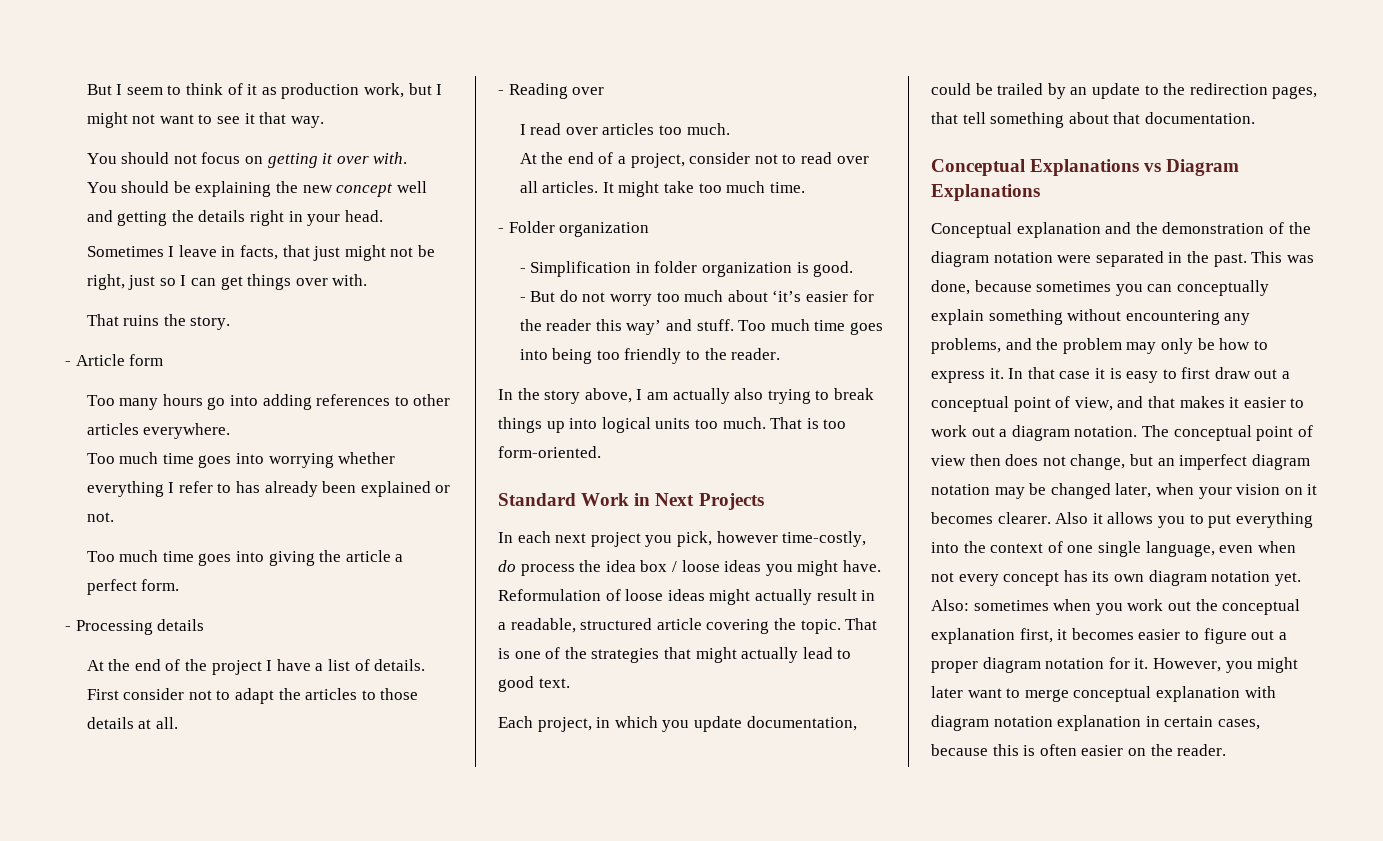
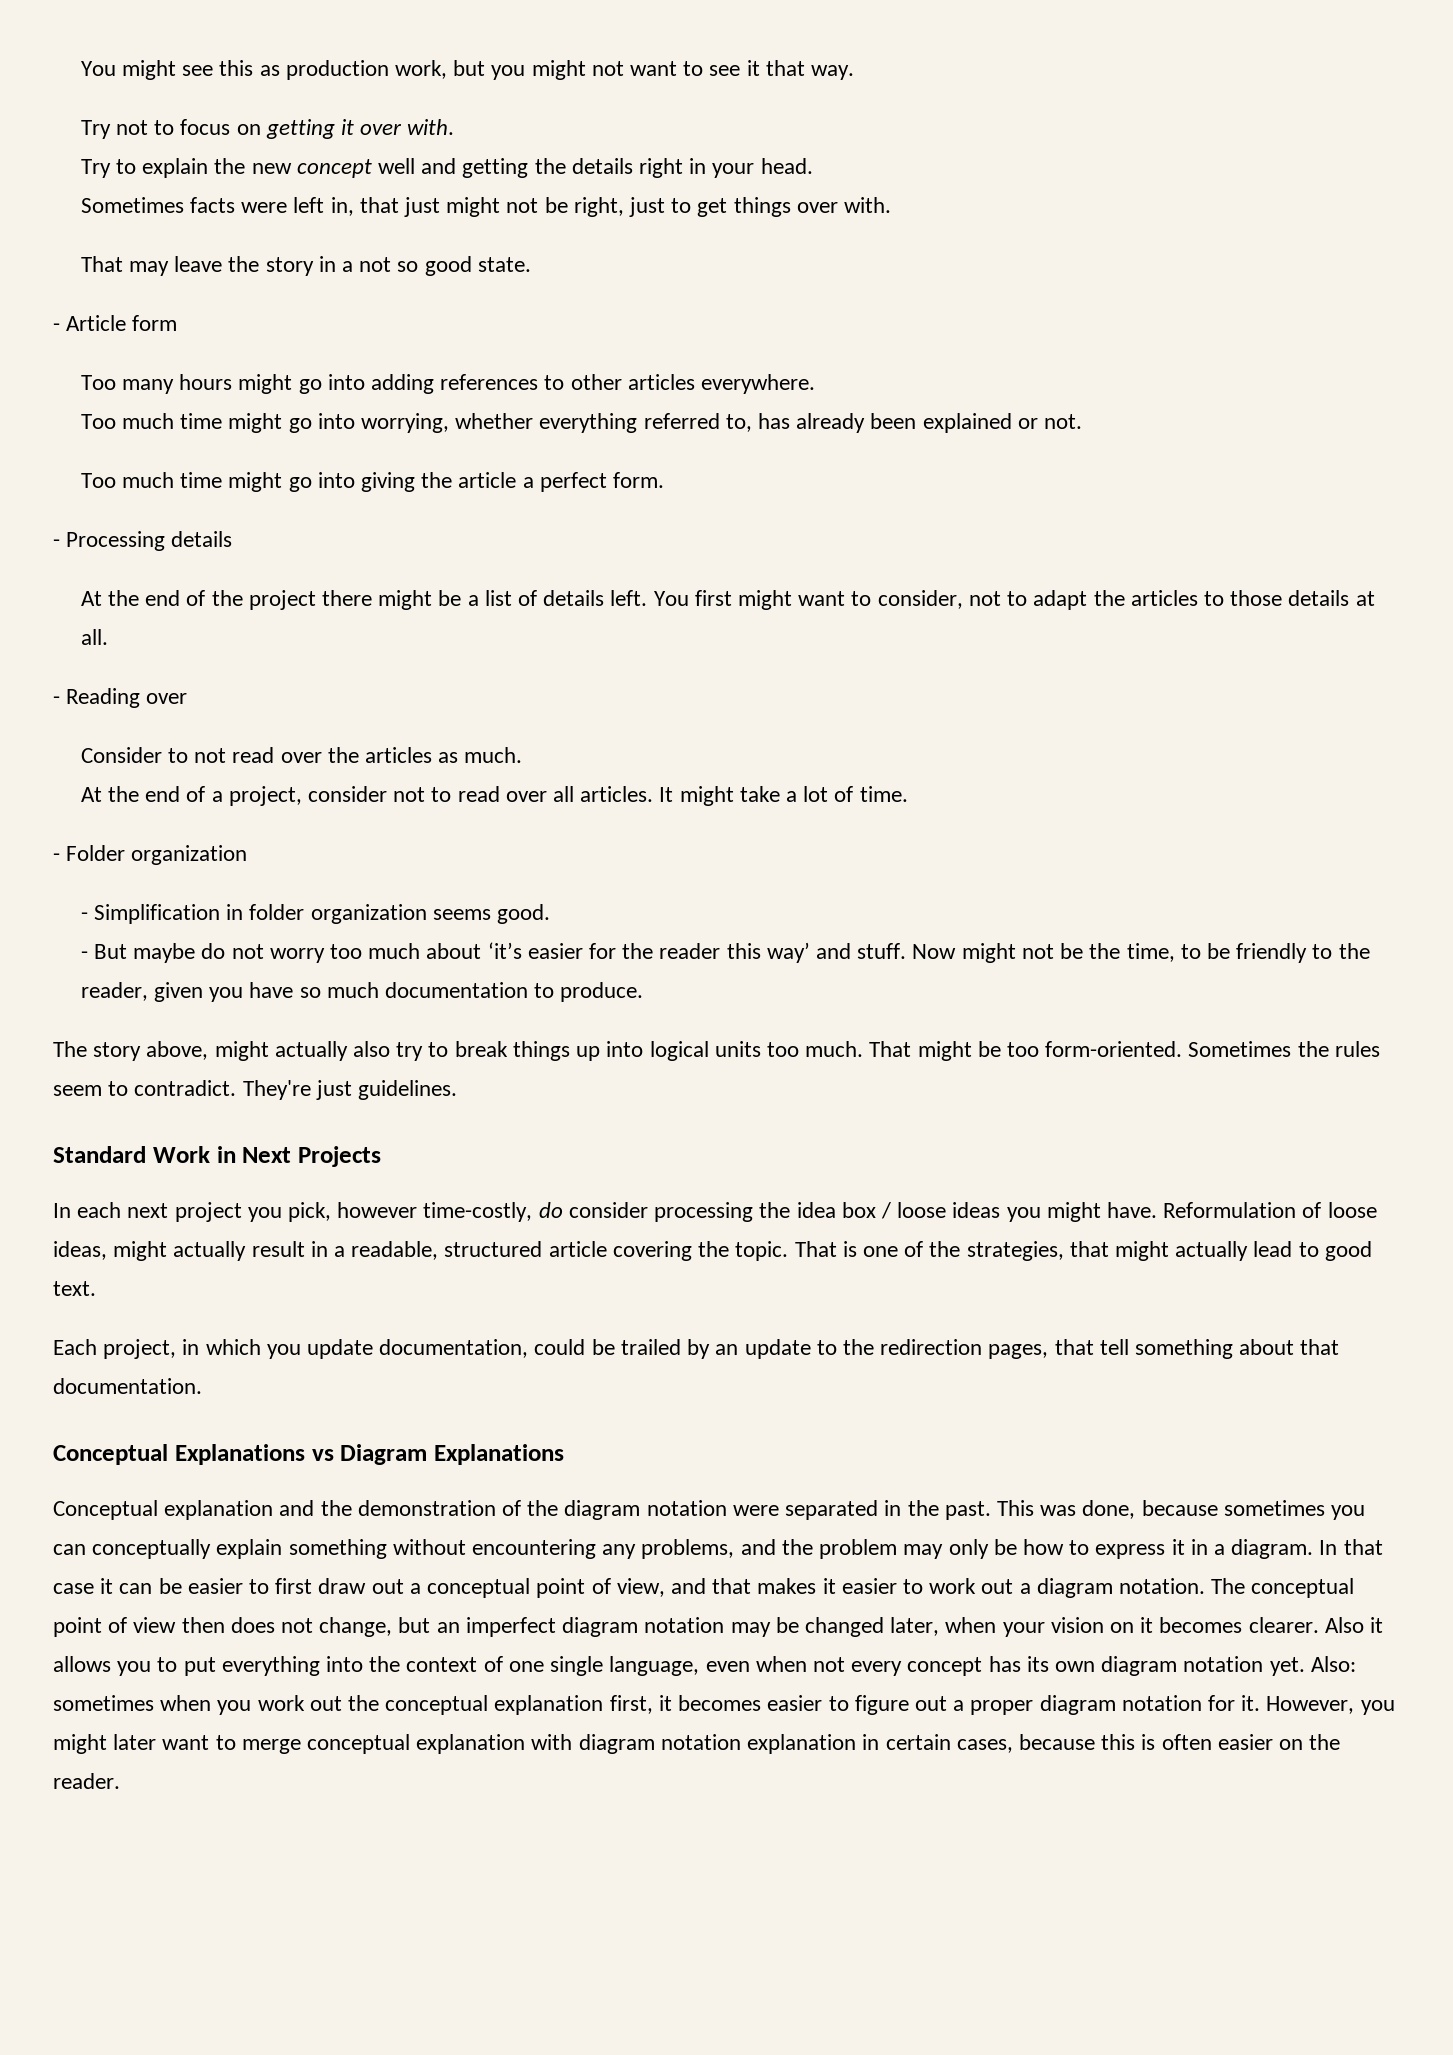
- But I seem to think of it as production work, but I might not want to see it that way.
+ You might see this as production work, but you might not want to see it that way.
- You should not focus on getting it over with.
+ Try not to focus on getting it over with.
- You should be explaining the new concept well and getting the details right in your head.
+ Try to explain the new concept well and getting the details right in your head.
- Sometimes I leave in facts, that just might not be right, just so I can get things over with.
+ Sometimes facts were left in, that just might not be right, just to get things over with.
- That ruins the story.
+ That may leave the story in a not so good state.
- Too many hours go into adding references to other articles everywhere.
+ Too many hours might go into adding references to other articles everywhere.
- Too much time goes into worrying whether everything I refer to has already been explained or not.
+ Too much time might go into worrying, whether everything referred to, has already been explained or not.
- Too much time goes into giving the article a perfect form.
+ Too much time might go into giving the article a perfect form.
- At the end of the project I have a list of details. First consider not to adapt the articles to those details at all.
+ At the end of the project there might be a list of details left. You first might want to consider, not to adapt the articles to those details at all.
- I read over articles too much.
+ Consider to not read over the articles as much.
- It might take too much time.
+ It might take a lot of time.
- - Simplification in folder organization is good.
+ - Simplification in folder organization seems good.
- - But do not worry too much about ‘it’s easier for the reader this way’ and stuff.
+ - But maybe do not worry too much about ‘it’s easier for the reader this way’ and stuff.
- Too much time goes into being too friendly to the reader.
- In the story above, I am actually also trying to break things up into logical units too much.
+ Now might not be the time, to be friendly to the reader, given you have so much documentation to produce.
+ The story above, might actually also try to break things up into logical units too much.
- That is too form-oriented.
+ That might be too form-oriented. Sometimes the rules seem to contradict. They're just guidelines.
- In each next project you pick, however time-costly, do process the idea box / loose ideas you might have.
+ In each next project you pick, however time-costly, do consider processing the idea box / loose ideas you might have.
- Reformulation of loose ideas might actually result in a readable, structured article covering the topic.
+ Reformulation of loose ideas, might actually result in a readable, structured article covering the topic.
- That is one of the strategies that might actually lead to good text.
+ That is one of the strategies, that might actually lead to good text.
- This was done, because sometimes you can conceptually explain something without encountering any problems, and the problem may only be how to express it.
+ This was done, because sometimes you can conceptually explain something without encountering any problems, and the problem may only be how to express it in a diagram.
- In that case it is easy to first draw out a conceptual point of view, and that makes it easier to work out a diagram notation.
+ In that case it can be easier to first draw out a conceptual point of view, and that makes it easier to work out a diagram notation.

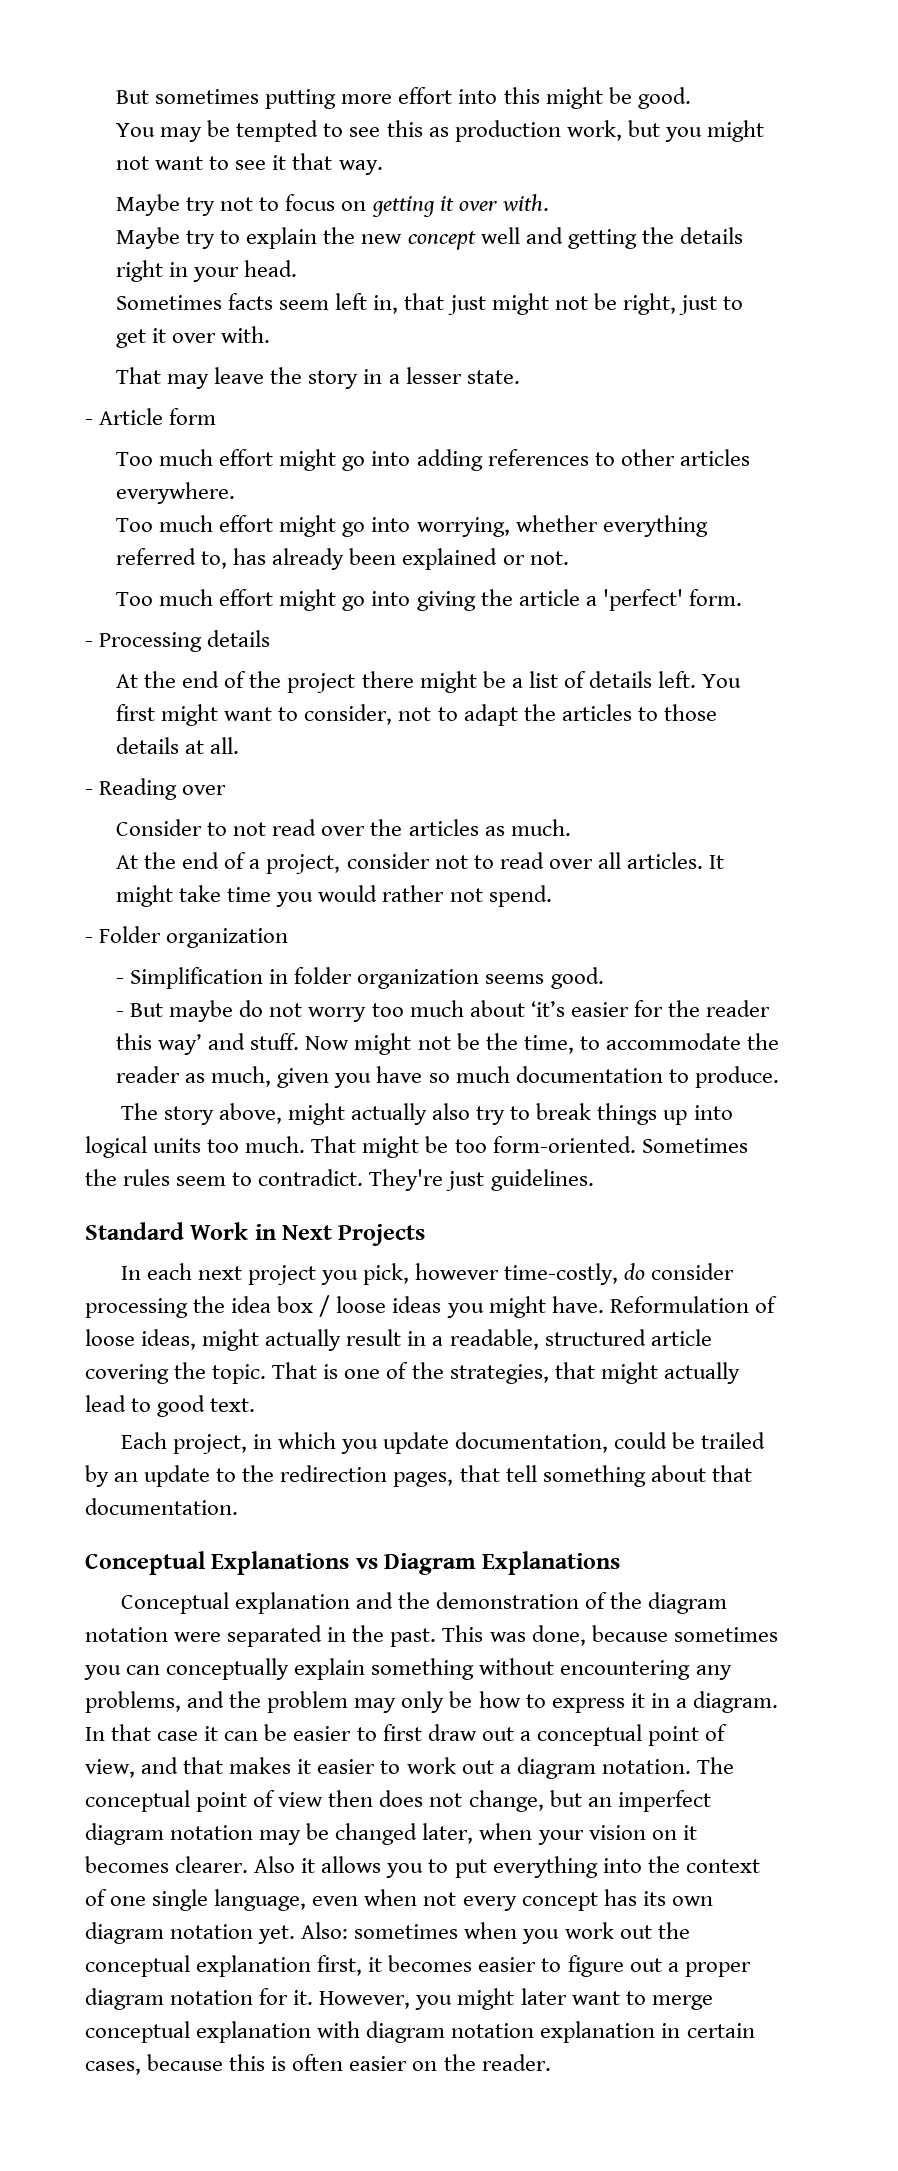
- You might see this as production work, but you might not want to see it that way.
+ But sometimes putting more effort into this might be good.
+ You may be tempted to see this as production work, but you might not want to see it that way.
- Try not to focus on getting it over with.
+ Maybe try not to focus on getting it over with.
- Try to explain the new concept well and getting the details right in your head.
+ Maybe try to explain the new concept well and getting the details right in your head.
- Sometimes facts were left in, that just might not be right, just to get things over with.
+ Sometimes facts seem left in, that just might not be right, just to get it over with.
- That may leave the story in a not so good state.
+ That may leave the story in a lesser state.
- Too many hours might go into adding references to other articles everywhere.
+ Too much effort might go into adding references to other articles everywhere.
- Too much time might go into worrying, whether everything referred to, has already been explained or not.
+ Too much effort might go into worrying, whether everything referred to, has already been explained or not.
- Too much time might go into giving the article a perfect form.
+ Too much effort might go into giving the article a 'perfect' form.
- It might take a lot of time.
+ It might take time you would rather not spend.
- Now might not be the time, to be friendly to the reader, given you have so much documentation to produce.
+ Now might not be the time, to accommodate the reader as much, given you have so much documentation to produce.

